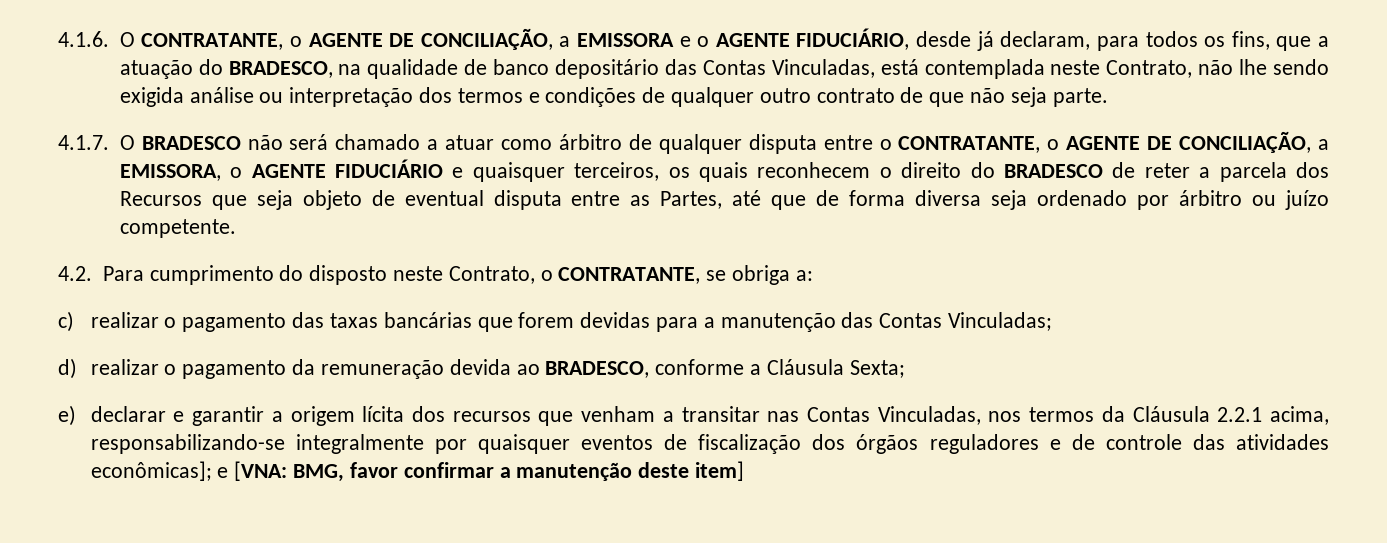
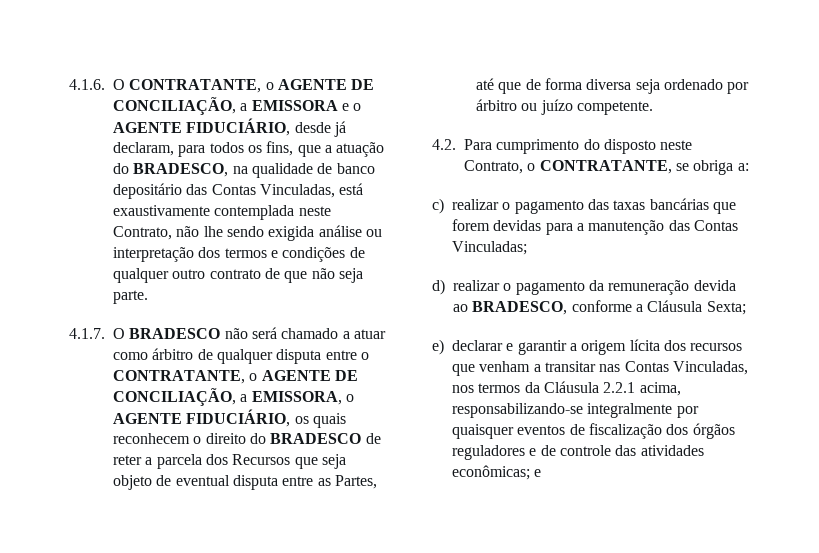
- 4.1.6. O CONTRATANTE, o AGENTE DE CONCILIAÇÃO, a EMISSORA e o AGENTE FIDUCIÁRIO, desde já declaram, para todos os fins, que a atuação do BRADESCO, na qualidade de banco depositário das Contas Vinculadas, está contemplada neste Contrato, não lhe sendo exigida análise ou interpretação dos termos e condições de qualquer outro contrato de que não seja parte.
+ 4.1.6. O CONTRATANTE, o AGENTE DE CONCILIAÇÃO, a EMISSORA e o AGENTE FIDUCIÁRIO, desde já declaram, para todos os fins, que a atuação do BRADESCO, na qualidade de banco depositário das Contas Vinculadas, está exaustivamente contemplada neste Contrato, não lhe sendo exigida análise ou interpretação dos termos e condições de qualquer outro contrato de que não seja parte.
- 4.1.7. O BRADESCO não será chamado a atuar como árbitro de qualquer disputa entre o CONTRATANTE, o AGENTE DE CONCILIAÇÃO, a EMISSORA, o AGENTE FIDUCIÁRIO e quaisquer terceiros, os quais reconhecem o direito do BRADESCO de reter a parcela dos Recursos que seja objeto de eventual disputa entre as Partes, até que de forma diversa seja ordenado por árbitro ou juízo competente.
+ 4.1.7. O BRADESCO não será chamado a atuar como árbitro de qualquer disputa entre o CONTRATANTE, o AGENTE DE CONCILIAÇÃO, a EMISSORA, o AGENTE FIDUCIÁRIO, os quais reconhecem o direito do BRADESCO de reter a parcela dos Recursos que seja objeto de eventual disputa entre as Partes, até que de forma diversa seja ordenado por árbitro ou juízo competente.
- e) declarar e garantir a origem lícita dos recursos que venham a transitar nas Contas Vinculadas, nos termos da Cláusula 2.2.1 acima, responsabilizando-se integralmente por quaisquer eventos de fiscalização dos órgãos reguladores e de controle das atividades econômicas]; e [VNA: BMG, favor confirmar a manutenção deste item]
+ e) declarar e garantir a origem lícita dos recursos que venham a transitar nas Contas Vinculadas, nos termos da Cláusula 2.2.1 acima, responsabilizando-se integralmente por quaisquer eventos de fiscalização dos órgãos reguladores e de controle das atividades econômicas; e

